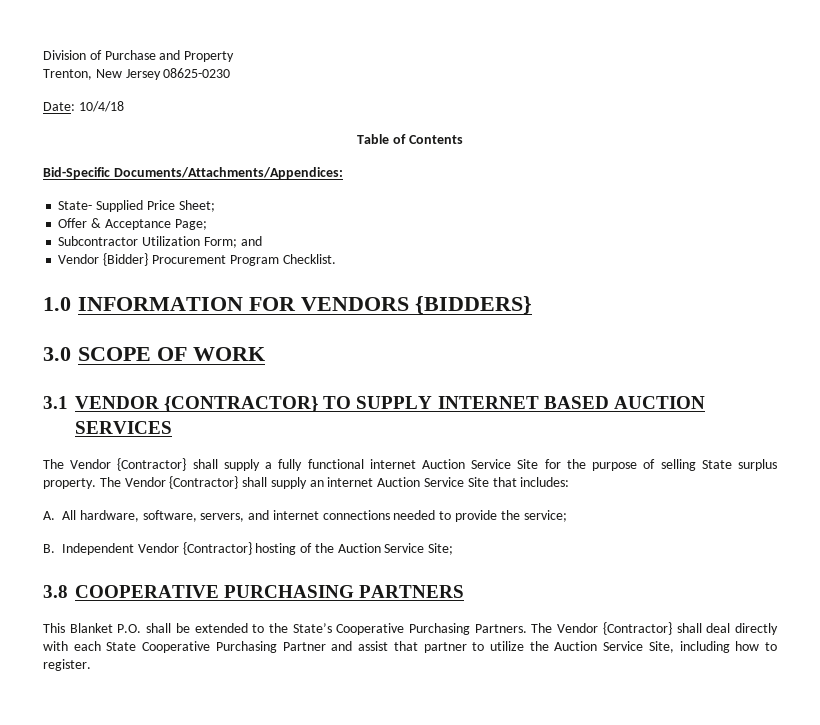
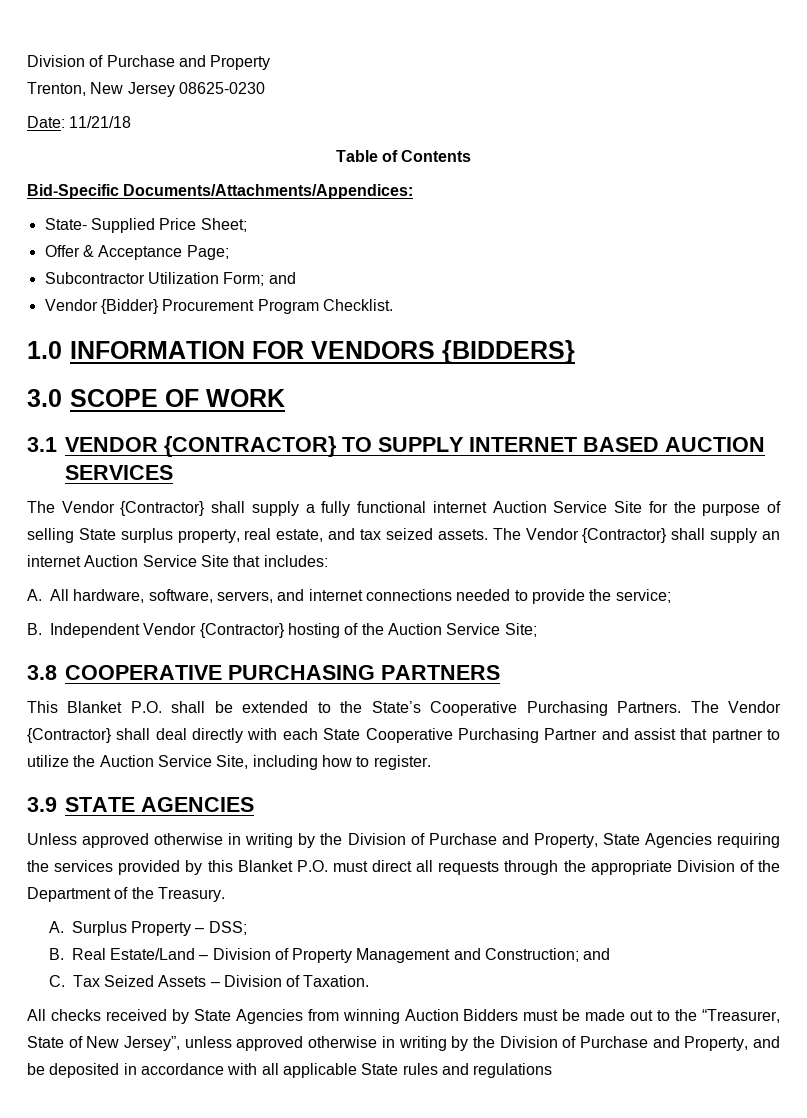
- Date: 10/4/18
+ Date: 11/21/18
- The Vendor {Contractor} shall supply a fully functional internet Auction Service Site for the purpose of selling State surplus property.
+ The Vendor {Contractor} shall supply a fully functional internet Auction Service Site for the purpose of selling State surplus property, real estate, and tax seized assets.
+ 3.9 STATE AGENCIES
+ Unless approved otherwise in writing by the Division of Purchase and Property, State Agencies requiring the services provided by this Blanket P.O. must direct all requests through the appropriate Division of the Department of the Treasury.
+ A. Surplus Property – DSS;
+ B. Real Estate/Land – Division of Property Management and Construction; and
+ C. Tax Seized Assets – Division of Taxation.
+ All checks received by State Agencies from winning Auction Bidders must be made out to the “Treasurer, State of New Jersey”, unless approved otherwise in writing by the Division of Purchase and Property, and be deposited in accordance with all applicable State rules and regulations

